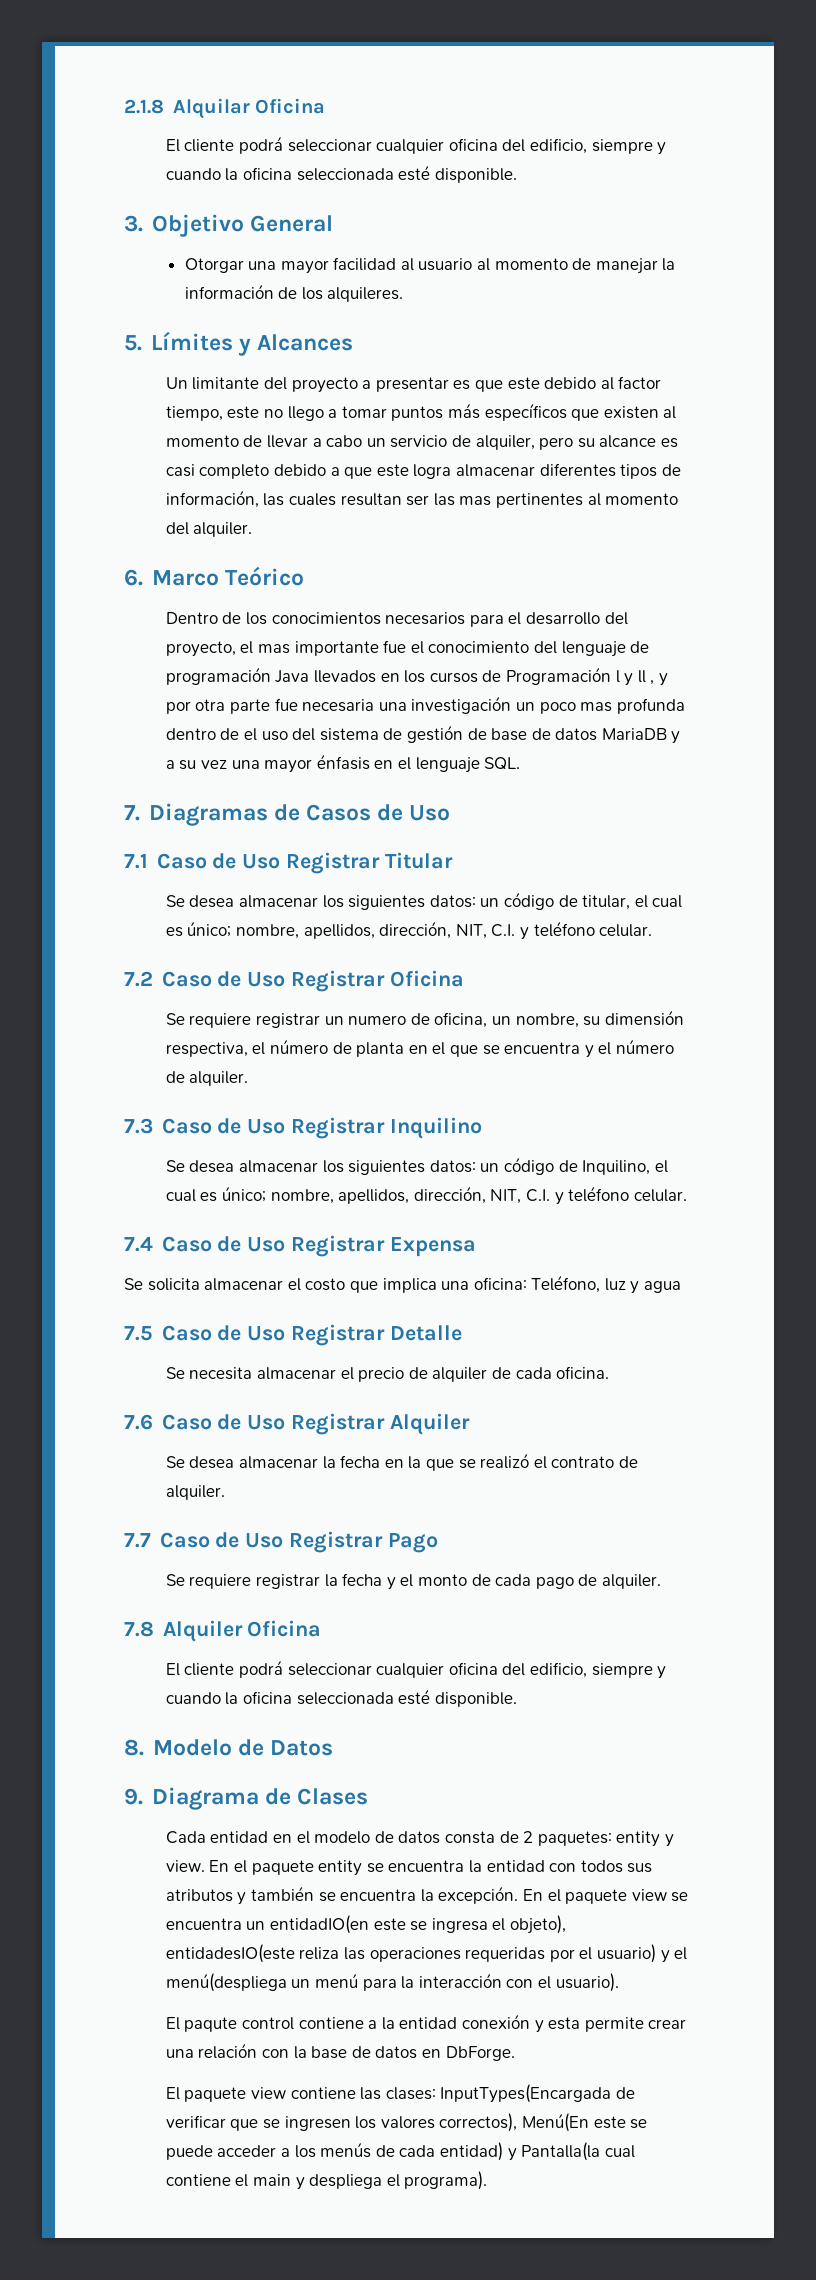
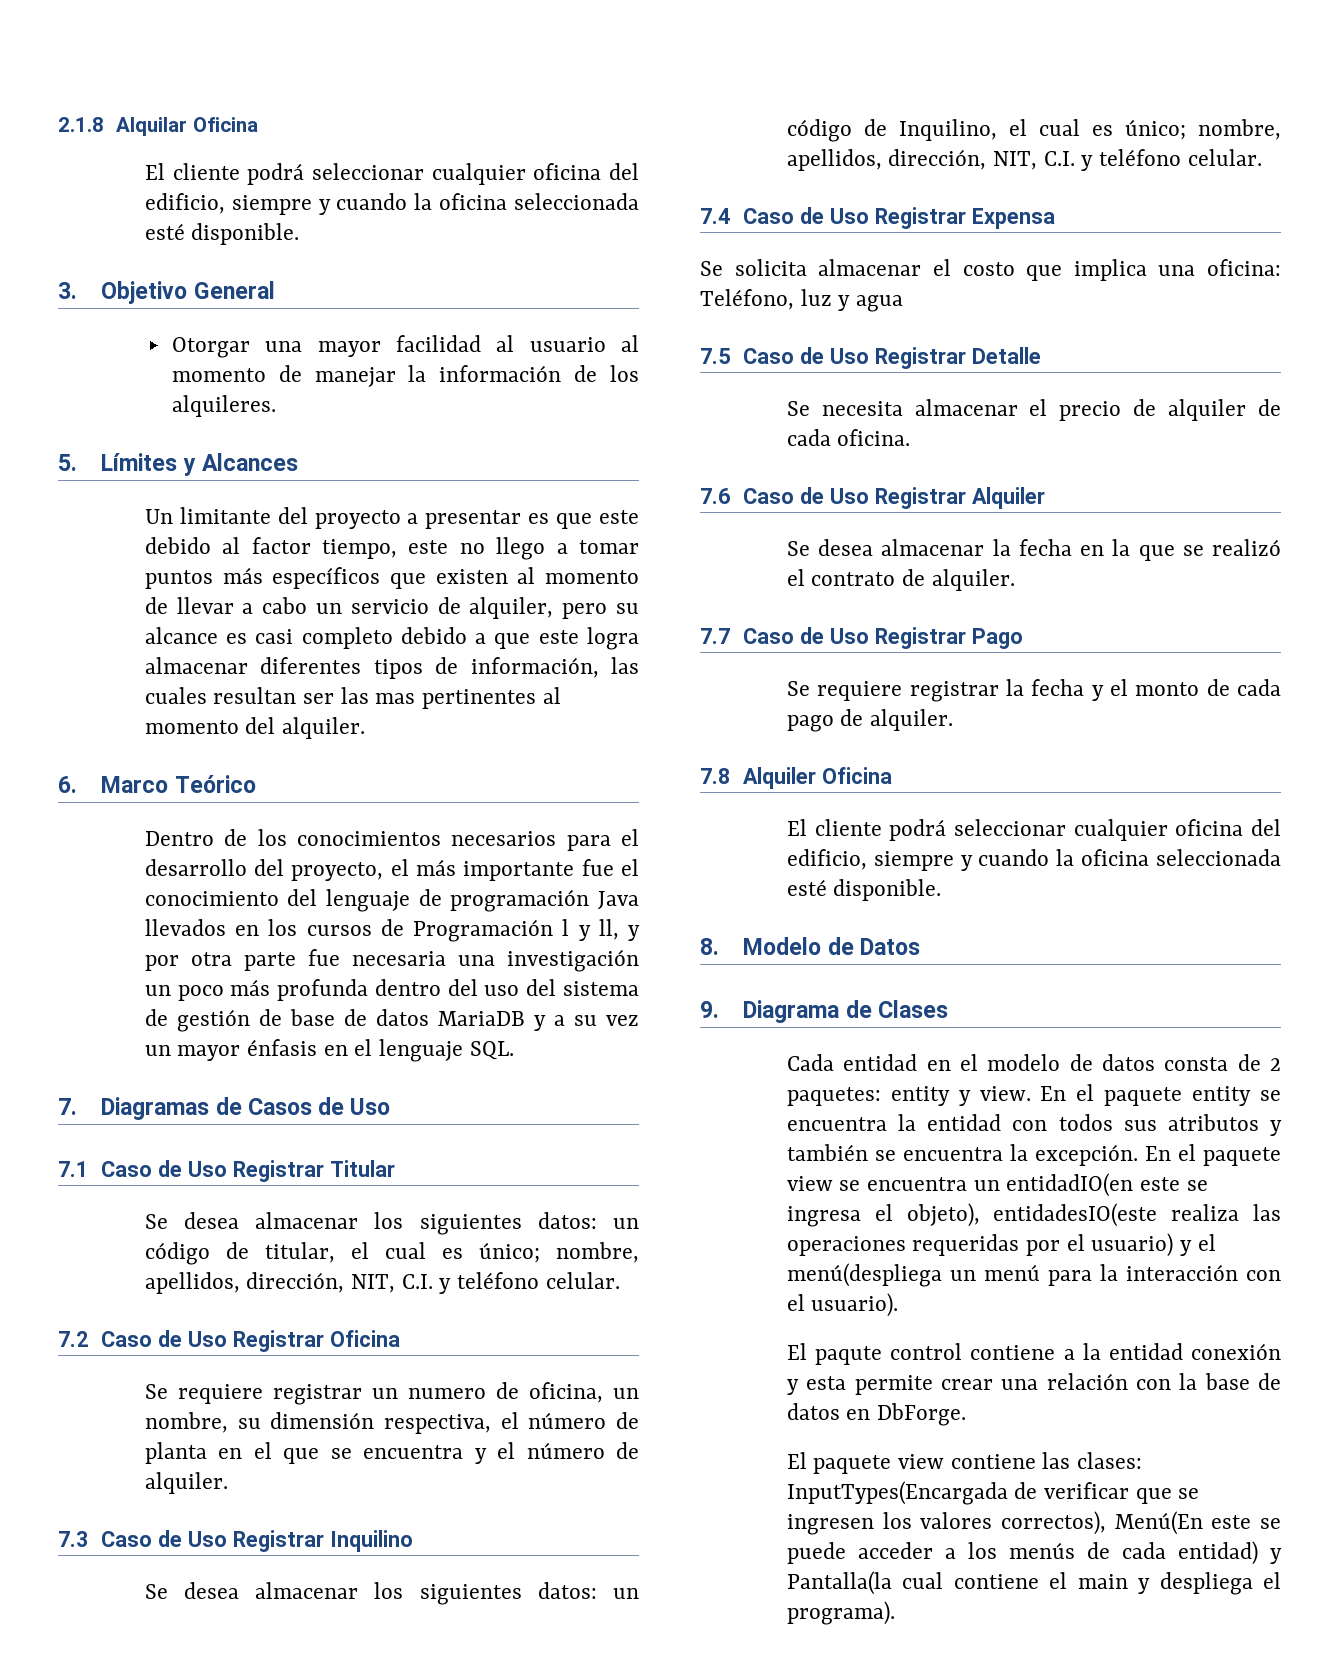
- Dentro de los conocimientos necesarios para el desarrollo del proyecto, el mas importante fue el conocimiento del lenguaje de programación Java llevados en los cursos de Programación l y ll , y por otra parte fue necesaria una investigación un poco mas profunda dentro de el uso del sistema de gestión de base de datos MariaDB y a su vez una mayor énfasis en el lenguaje SQL.
+ Dentro de los conocimientos necesarios para el desarrollo del proyecto, el más importante fue el conocimiento del lenguaje de programación Java llevados en los cursos de Programación l y ll, y por otra parte fue necesaria una investigación un poco más profunda dentro del uso del sistema de gestión de base de datos MariaDB y a su vez un mayor énfasis en el lenguaje SQL.
- En el paquete view se encuentra un entidadIO(en este se ingresa el objeto), entidadesIO(este reliza las operaciones requeridas por el usuario) y el menú(despliega un menú para la interacción con el usuario).
+ En el paquete view se encuentra un entidadIO(en este se ingresa el objeto), entidadesIO(este realiza las operaciones requeridas por el usuario) y el menú(despliega un menú para la interacción con el usuario).

